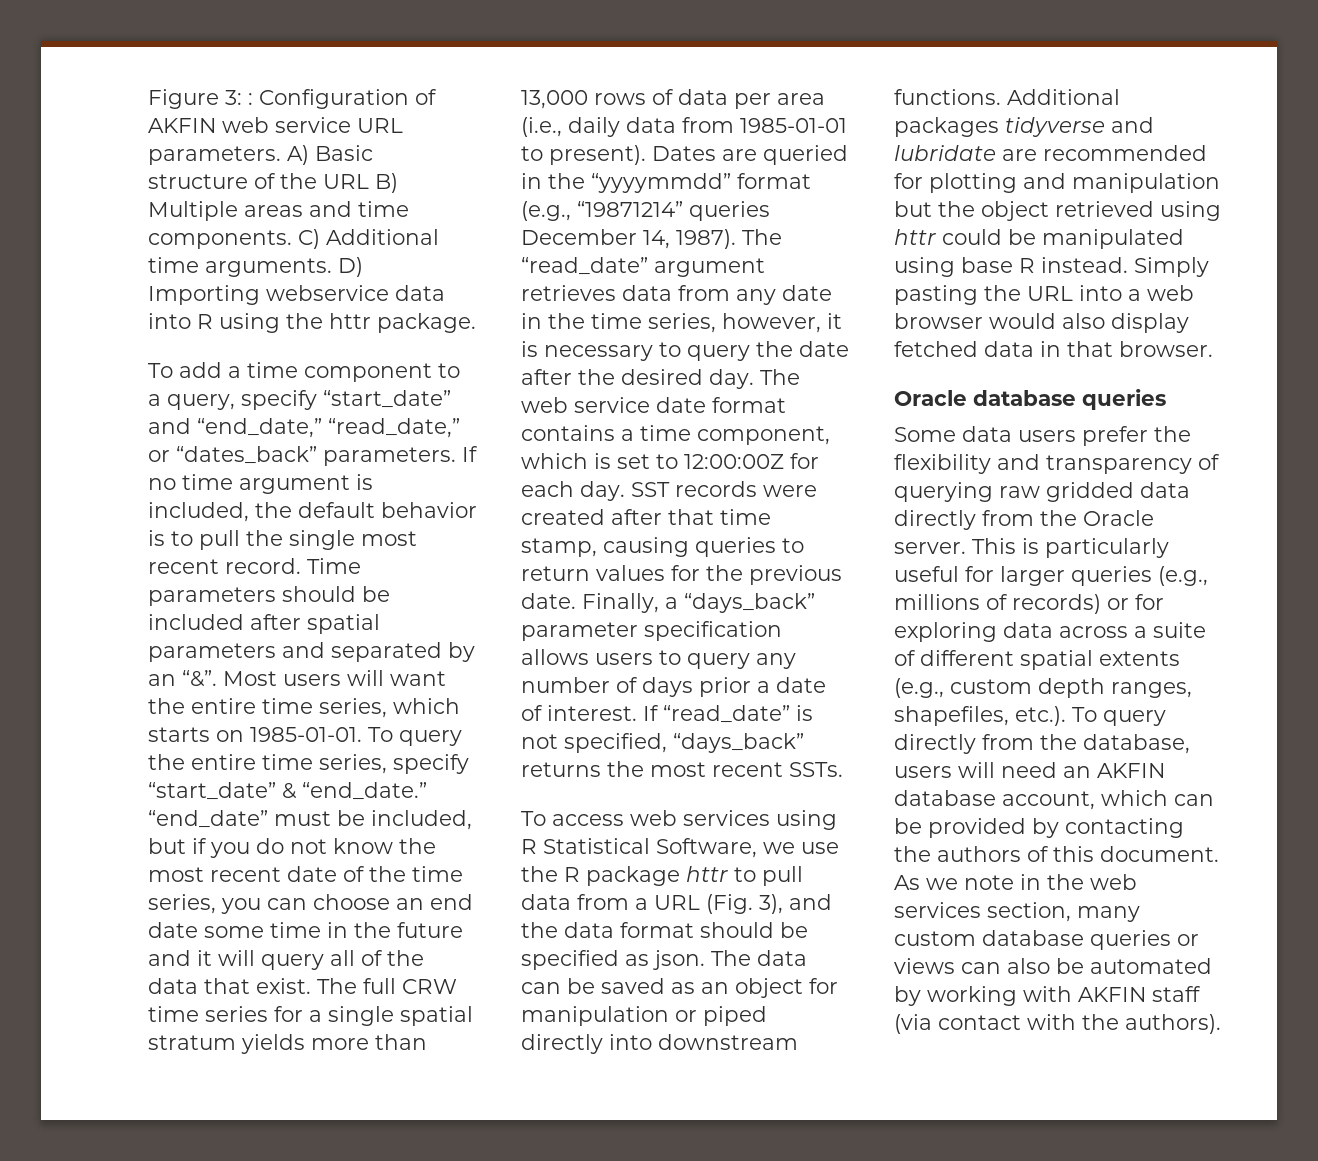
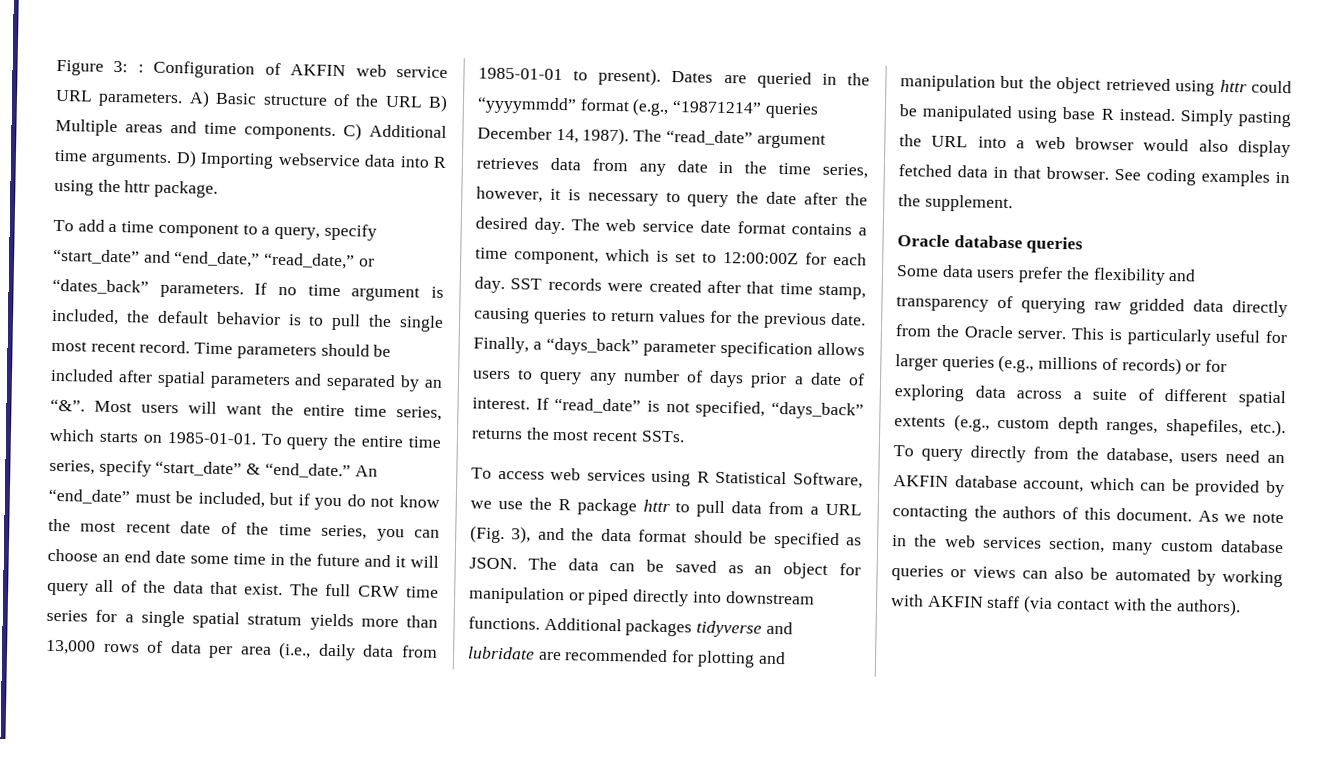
- “end_date” must be included, but if you do not know the most recent date of the time series, you can choose an end date some time in the future and it will query all of the data that exist.
+ An “end_date” must be included, but if you do not know the most recent date of the time series, you can choose an end date some time in the future and it will query all of the data that exist.
- To access web services using R Statistical Software, we use the R package httr to pull data from a URL (Fig. 3), and the data format should be specified as json.
+ To access web services using R Statistical Software, we use the R package httr to pull data from a URL (Fig. 3), and the data format should be specified as JSON.
+ See coding examples in the supplement.
- This is particularly useful for larger queries (e.g., millions of records) or for exploring data across a suite of different spatial extents (e.g., custom depth ranges, shapefiles, etc.). To query directly from the database, users will need an AKFIN database account, which can be provided by contacting the authors of this document.
+ This is particularly useful for larger queries (e.g., millions of records) or for exploring data across a suite of different spatial extents (e.g., custom depth ranges, shapefiles, etc.). To query directly from the database, users need an AKFIN database account, which can be provided by contacting the authors of this document.

